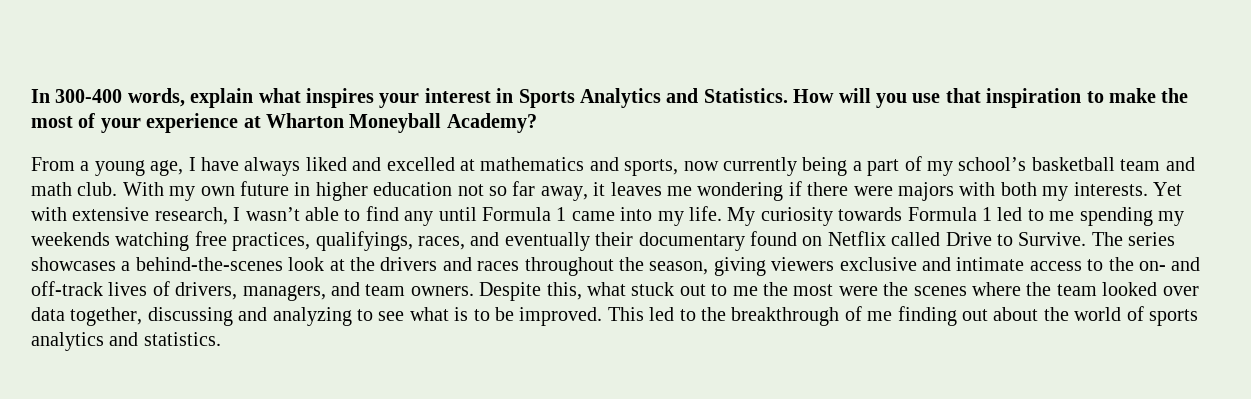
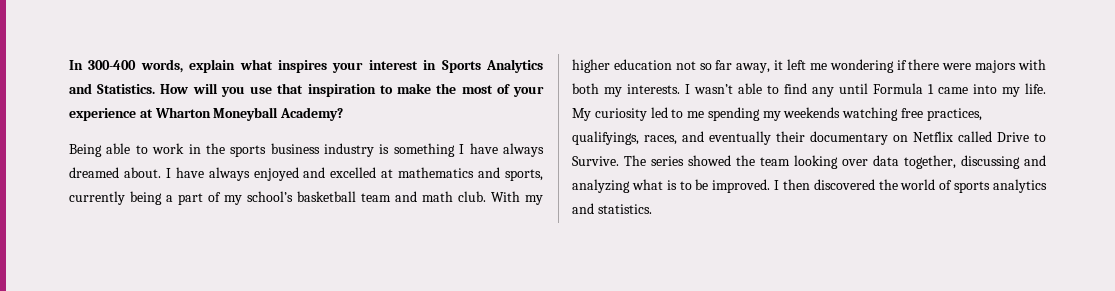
- From a young age, I have always liked and excelled at mathematics and sports, now currently being a part of my school’s basketball team and math club.
+ Being able to work in the sports business industry is something I have always dreamed about. I have always enjoyed and excelled at mathematics and sports, currently being a part of my school’s basketball team and math club.
- With my own future in higher education not so far away, it leaves me wondering if there were majors with both my interests.
+ With my higher education not so far away, it left me wondering if there were majors with both my interests.
- Yet with extensive research, I wasn’t able to find any until Formula 1 came into my life.
+ I wasn’t able to find any until Formula 1 came into my life.
- My curiosity towards Formula 1 led to me spending my weekends watching free practices, qualifyings, races, and eventually their documentary found on Netflix called Drive to Survive.
+ My curiosity led to me spending my weekends watching free practices, qualifyings, races, and eventually their documentary on Netflix called Drive to Survive.
- The series showcases a behind-the-scenes look at the drivers and races throughout the season, giving viewers exclusive and intimate access to the on- and off-track lives of drivers, managers, and team owners. Despite this, what stuck out to me the most were the scenes where the team looked over data together, discussing and analyzing to see what is to be improved.
+ The series showed the team looking over data together, discussing and analyzing what is to be improved.
- This led to the breakthrough of me finding out about the world of sports analytics and statistics.
+ I then discovered the world of sports analytics and statistics.

